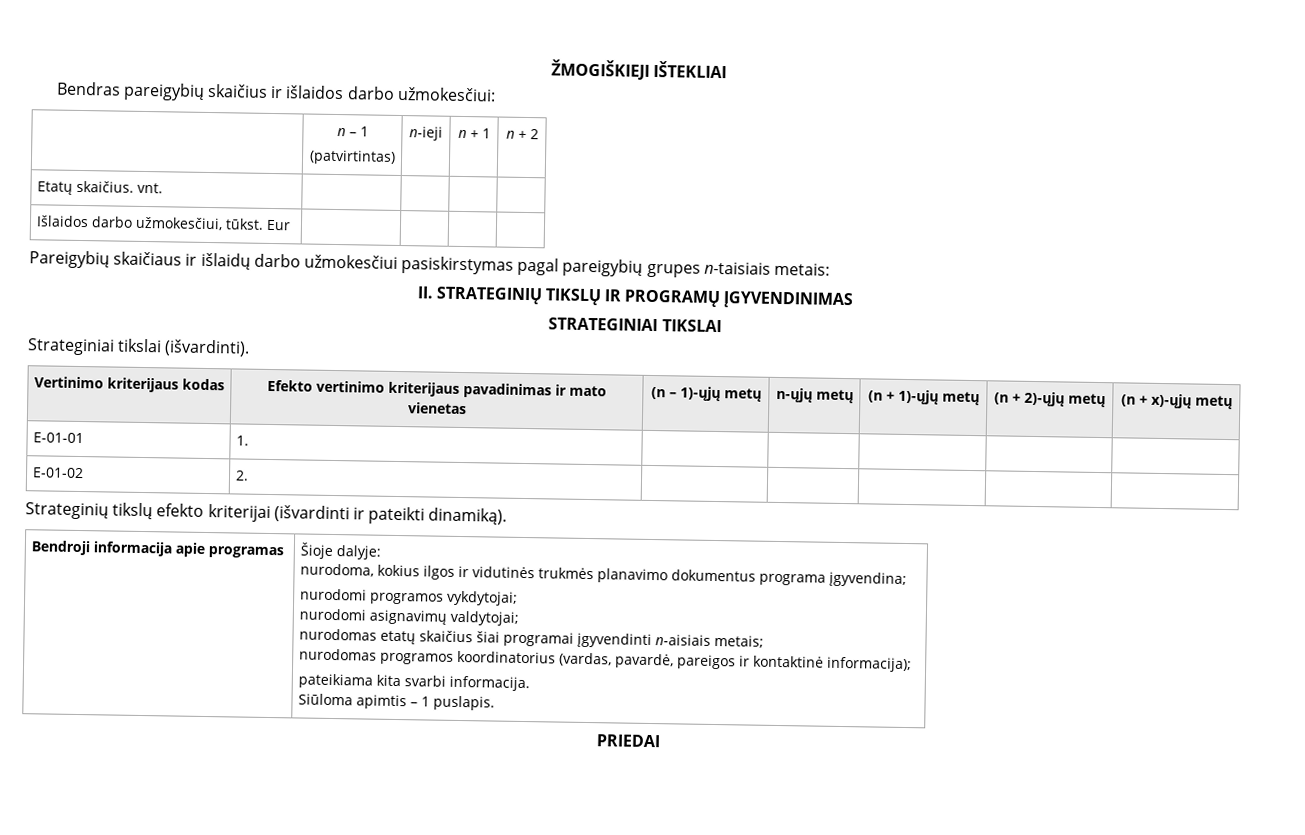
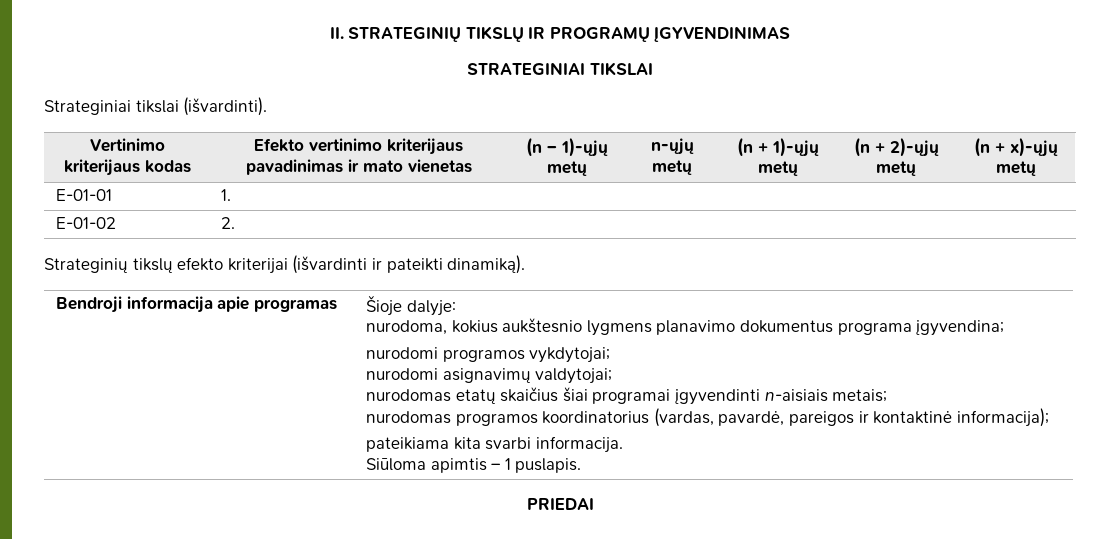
- ŽMOGIŠKIEJI IŠTEKLIAI
- Bendras pareigybių skaičius ir išlaidos darbo užmokesčiui:
- | n – 1
- (patvirtintas) | n-ieji | n + 1 | n + 2
- Etatų skaičius. vnt. | | | |
- Išlaidos darbo užmokesčiui, tūkst. Eur | | | |
- Pareigybių skaičiaus ir išlaidų darbo užmokesčiui pasiskirstymas pagal pareigybių grupes n-taisiais metais:
- nurodoma, kokius ilgos ir vidutinės trukmės planavimo dokumentus programa įgyvendina;
+ nurodoma, kokius aukštesnio lygmens planavimo dokumentus programa įgyvendina;

